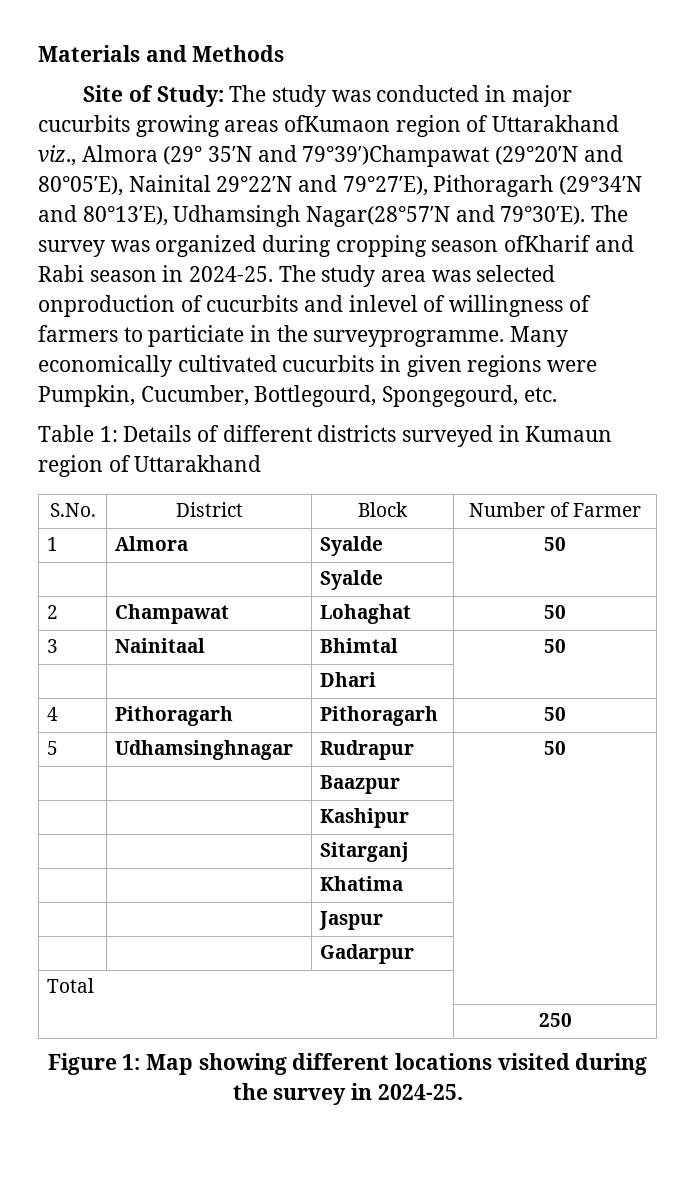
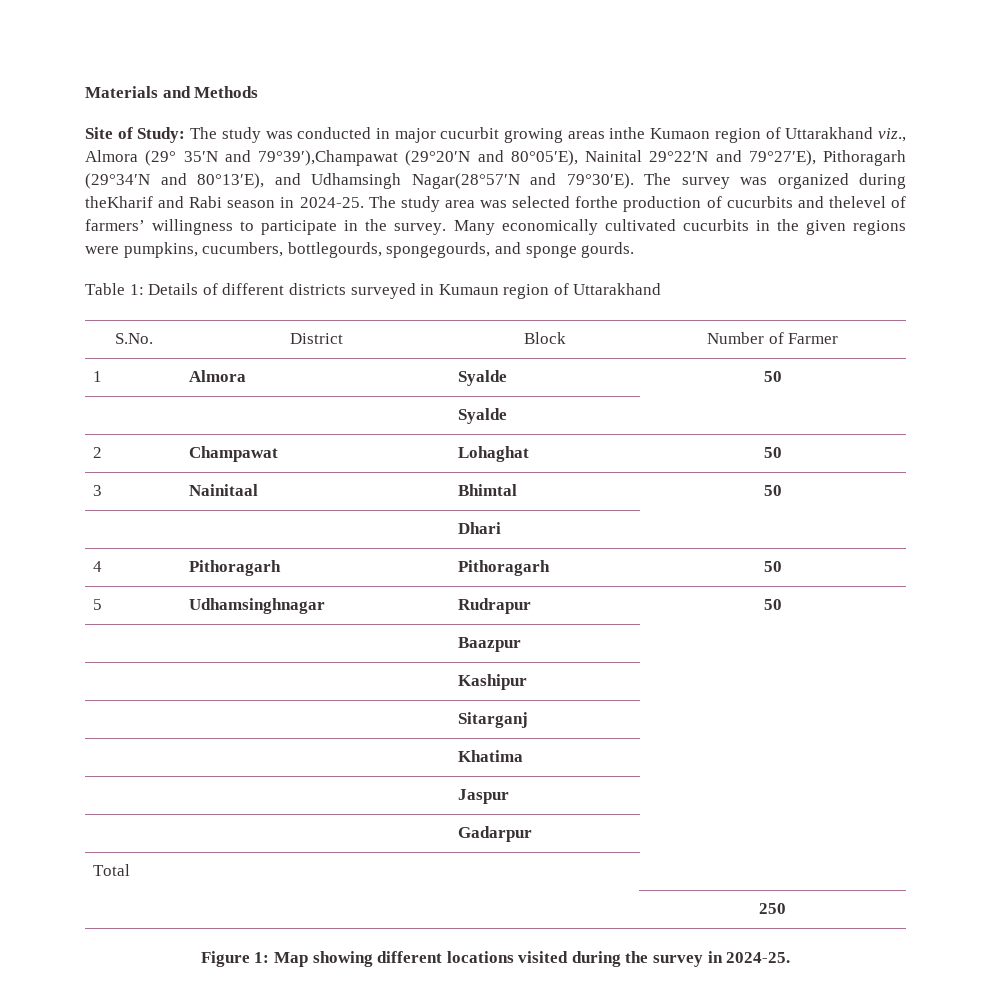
- Site of Study: The study was conducted in major cucurbits growing areas ofKumaon region of Uttarakhand viz., Almora (29° 35′N and 79°39′)Champawat (29°20′N and 80°05′E), Nainital 29°22′N and 79°27′E), Pithoragarh (29°34′N and 80°13′E), Udhamsingh Nagar(28°57′N and 79°30′E).
+ Site of Study: The study was conducted in major cucurbit growing areas inthe Kumaon region of Uttarakhand viz., Almora (29° 35′N and 79°39′),Champawat (29°20′N and 80°05′E), Nainital 29°22′N and 79°27′E), Pithoragarh (29°34′N and 80°13′E), and Udhamsingh Nagar(28°57′N and 79°30′E).
- The survey was organized during cropping season ofKharif and Rabi season in 2024-25.
+ The survey was organized during theKharif and Rabi season in 2024-25.
- The study area was selected onproduction of cucurbits and inlevel of willingness of farmers to particiate in the surveyprogramme.
+ The study area was selected forthe production of cucurbits and thelevel of farmers’ willingness to participate in the survey.
- Many economically cultivated cucurbits in given regions were Pumpkin, Cucumber, Bottlegourd, Spongegourd, etc.
+ Many economically cultivated cucurbits in the given regions were pumpkins, cucumbers, bottlegourds, spongegourds, and sponge gourds.

